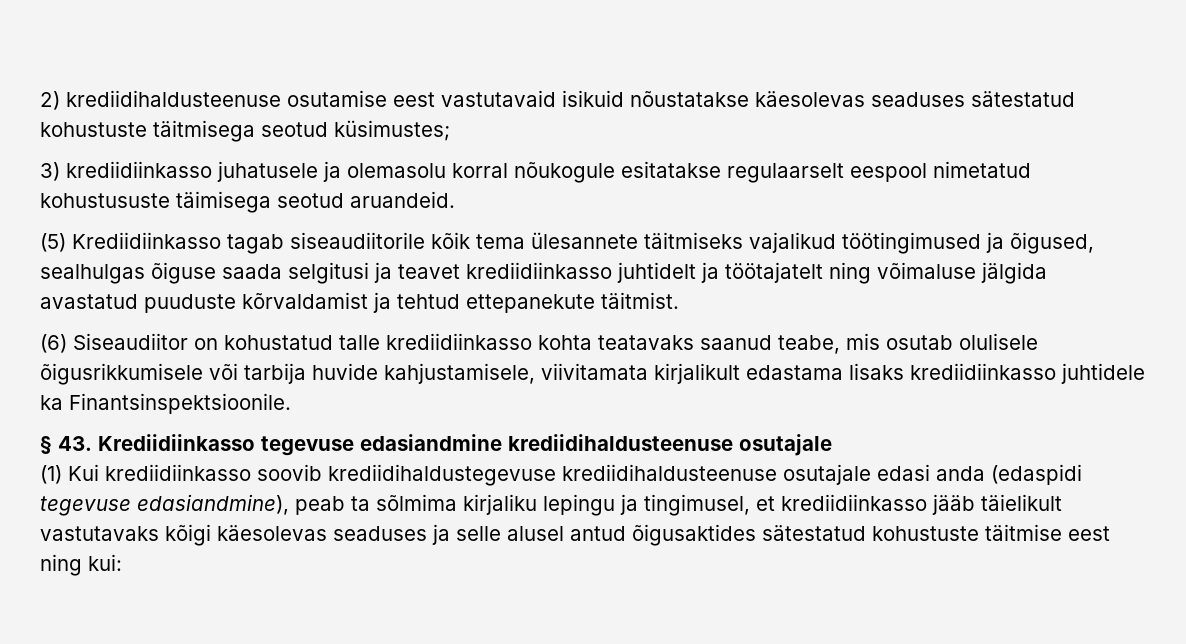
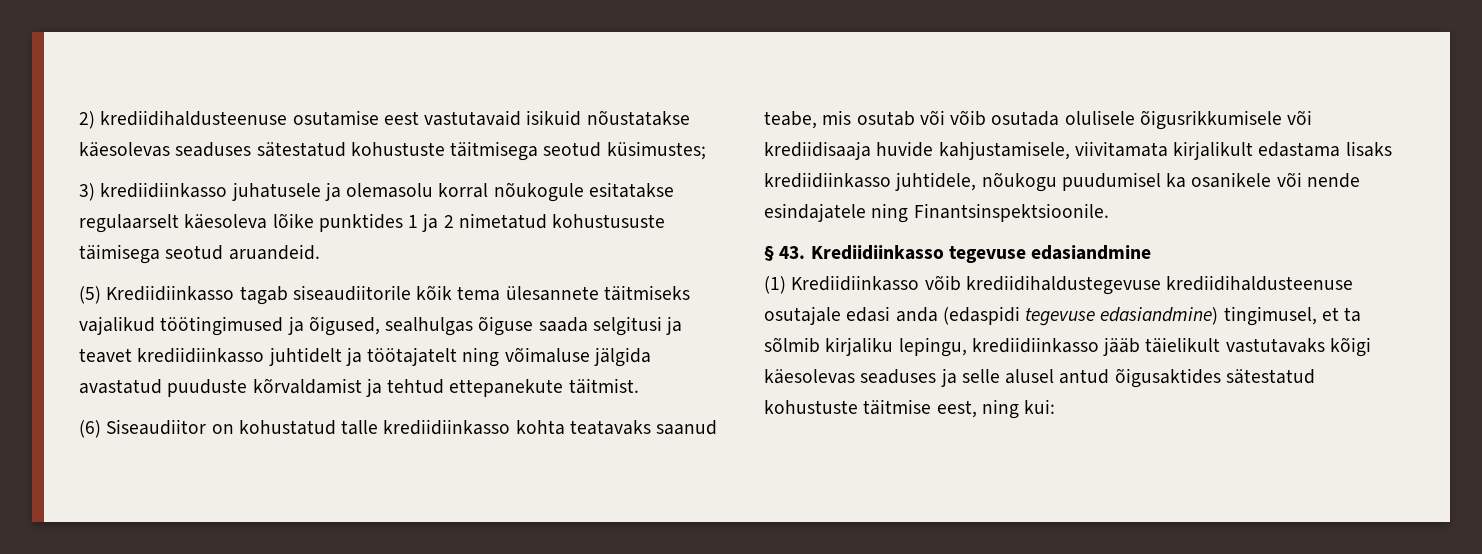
- 3) krediidiinkasso juhatusele ja olemasolu korral nõukogule esitatakse regulaarselt eespool nimetatud kohustususte täimisega seotud aruandeid.
+ 3) krediidiinkasso juhatusele ja olemasolu korral nõukogule esitatakse regulaarselt käesoleva lõike punktides 1 ja 2 nimetatud kohustususte täimisega seotud aruandeid.
- (6) Siseaudiitor on kohustatud talle krediidiinkasso kohta teatavaks saanud teabe, mis osutab olulisele õigusrikkumisele või tarbija huvide kahjustamisele, viivitamata kirjalikult edastama lisaks krediidiinkasso juhtidele ka Finantsinspektsioonile.
+ (6) Siseaudiitor on kohustatud talle krediidiinkasso kohta teatavaks saanud teabe, mis osutab või võib osutada olulisele õigusrikkumisele või krediidisaaja huvide kahjustamisele, viivitamata kirjalikult edastama lisaks krediidiinkasso juhtidele, nõukogu puudumisel ka osanikele või nende esindajatele ning Finantsinspektsioonile.
- § 43. Krediidiinkasso tegevuse edasiandmine krediidihaldusteenuse osutajale
+ § 43. Krediidiinkasso tegevuse edasiandmine
- (1) Kui krediidiinkasso soovib krediidihaldustegevuse krediidihaldusteenuse osutajale edasi anda (edaspidi tegevuse edasiandmine), peab ta sõlmima kirjaliku lepingu ja tingimusel, et krediidiinkasso jääb täielikult vastutavaks kõigi käesolevas seaduses ja selle alusel antud õigusaktides sätestatud kohustuste täitmise eest ning kui:
+ (1) Krediidiinkasso võib krediidihaldustegevuse krediidihaldusteenuse osutajale edasi anda (edaspidi tegevuse edasiandmine) tingimusel, et ta sõlmib kirjaliku lepingu, krediidiinkasso jääb täielikult vastutavaks kõigi käesolevas seaduses ja selle alusel antud õigusaktides sätestatud kohustuste täitmise eest, ning kui:

